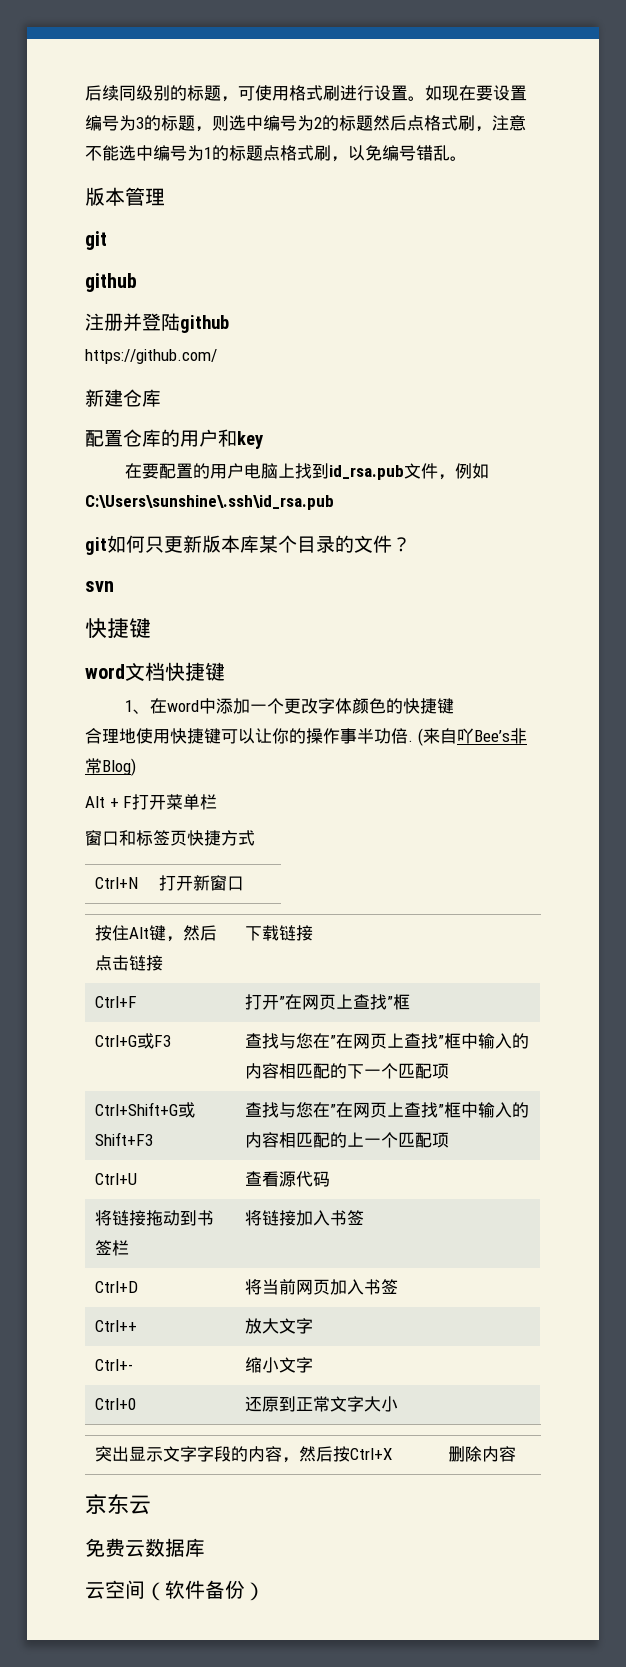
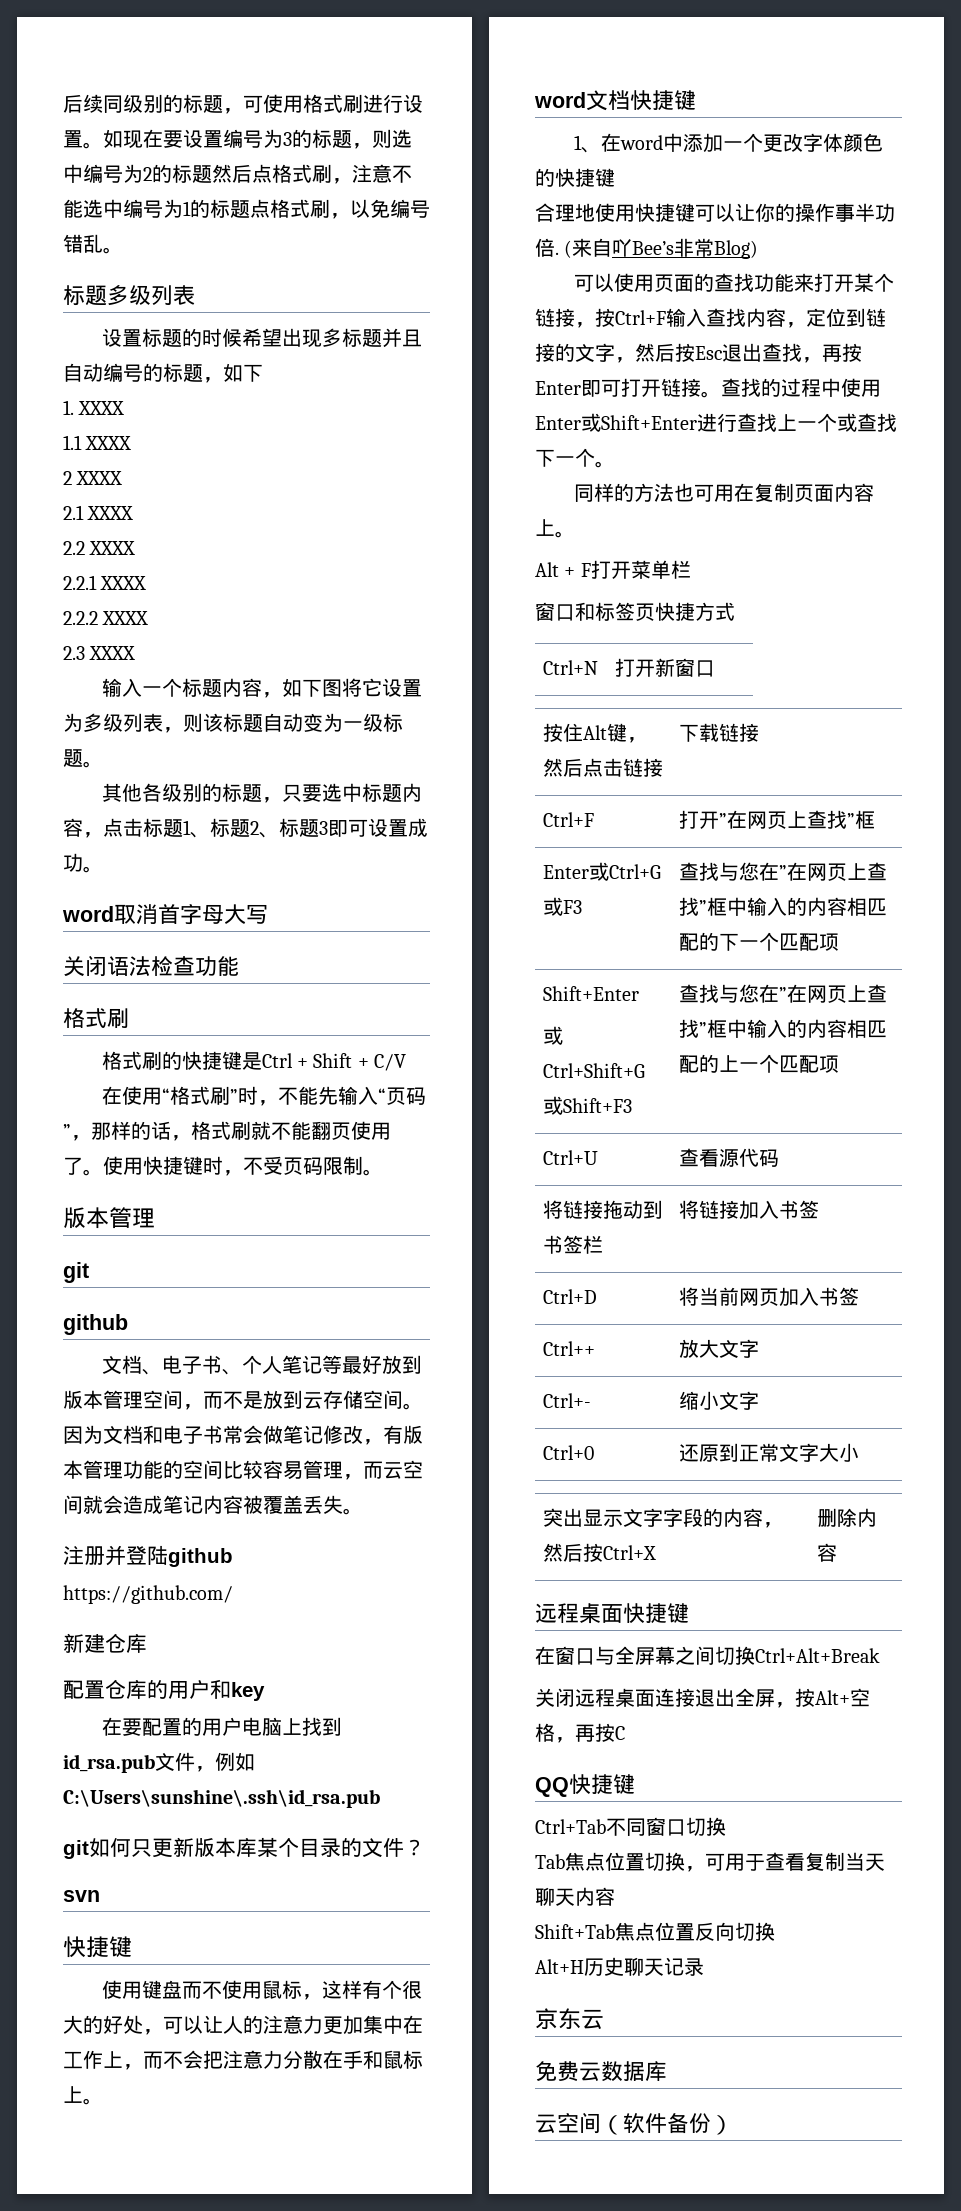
+ 标题多级列表
+ 设置标题的时候希望出现多标题并且自动编号的标题，如下
+ 1. XXXX
+ 1.1 XXXX
+ 2 XXXX
+ 2.1 XXXX
+ 2.2 XXXX
+ 2.2.1 XXXX
+ 2.2.2 XXXX
+ 2.3 XXXX
+ 输入一个标题内容，如下图将它设置为多级列表，则该标题自动变为一级标题。
+ 其他各级别的标题，只要选中标题内容，点击标题1、标题2、标题3即可设置成功。
+ word取消首字母大写
+ 关闭语法检查功能
+ 格式刷
+ 格式刷的快捷键是Ctrl + Shift + C/V
+ 在使用“格式刷”时，不能先输入“页码”，那样的话，格式刷就不能翻页使用了。使用快捷键时，不受页码限制。
  版本管理
  git
  github
+ 文档、电子书、个人笔记等最好放到版本管理空间，而不是放到云存储空间。因为文档和电子书常会做笔记修改，有版本管理功能的空间比较容易管理，而云空间就会造成笔记内容被覆盖丢失。
+ 使用键盘而不使用鼠标，这样有个很大的好处，可以让人的注意力更加集中在工作上，而不会把注意力分散在手和鼠标上。
+ 可以使用页面的查找功能来打开某个链接，按Ctrl+F输入查找内容，定位到链接的文字，然后按Esc退出查找，再按Enter即可打开链接。查找的过程中使用Enter或Shift+Enter进行查找上一个或查找下一个。
+ 同样的方法也可用在复制页面内容上。
- Ctrl+G或F3 | 查找与您在”在网页上查找”框中输入的内容相匹配的下一个匹配项
- Ctrl+Shift+G或Shift+F3 | 查找与您在”在网页上查找”框中输入的内容相匹配的上一个匹配项
+ Enter或Ctrl+G或F3 | 查找与您在”在网页上查找”框中输入的内容相匹配的下一个匹配项
+ Shift+Enter
+ 或Ctrl+Shift+G或Shift+F3 | 查找与您在”在网页上查找”框中输入的内容相匹配的上一个匹配项
+ 远程桌面快捷键
+ 在窗口与全屏幕之间切换Ctrl+Alt+Break
+ 关闭远程桌面连接退出全屏，按Alt+空格，再按C
+ QQ快捷键
+ Ctrl+Tab不同窗口切换
+ Tab焦点位置切换，可用于查看复制当天聊天内容
+ Shift+Tab焦点位置反向切换
+ Alt+H历史聊天记录

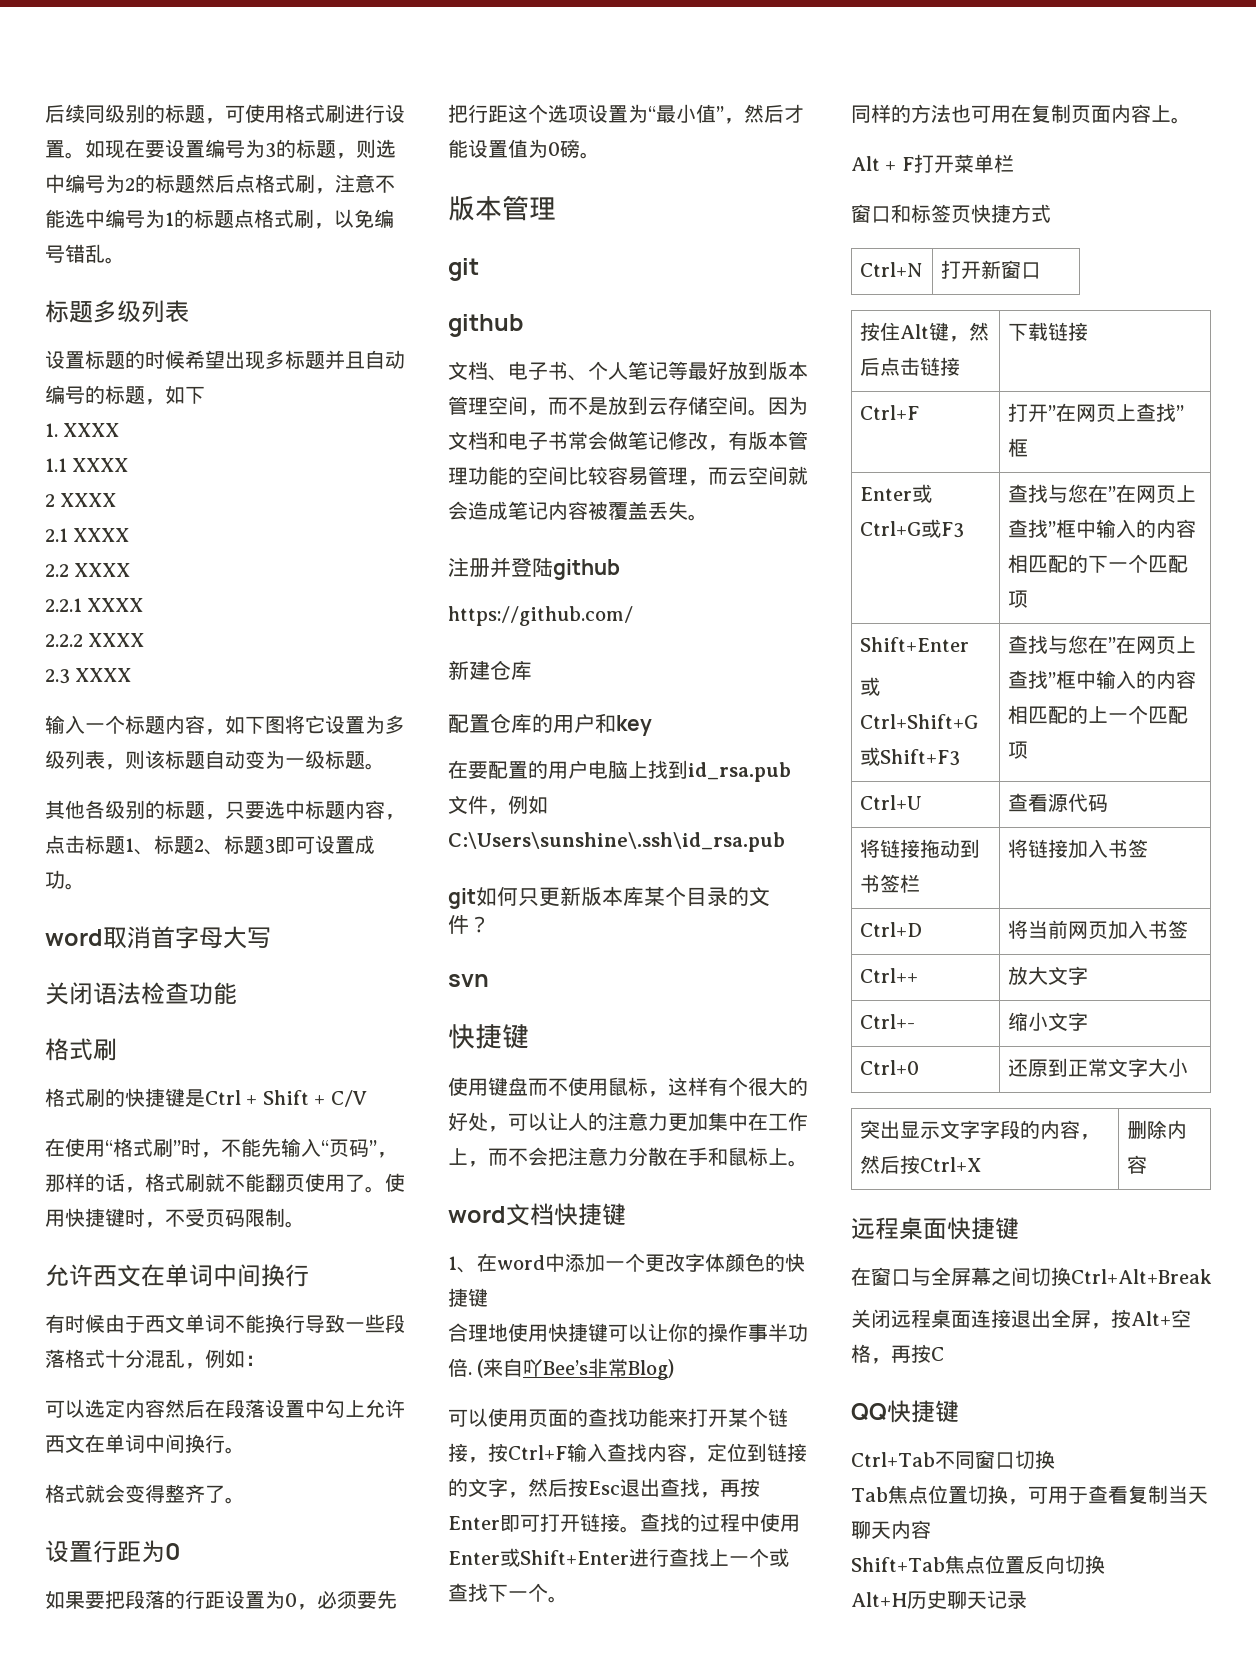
  使用快捷键时，不受页码限制。
+ 允许西文在单词中间换行
+ 有时候由于西文单词不能换行导致一些段落格式十分混乱，例如：
+ 可以选定内容然后在段落设置中勾上允许西文在单词中间换行。
+ 格式就会变得整齐了。
+ 设置行距为0
+ 如果要把段落的行距设置为0，必须要先把行距这个选项设置为“最小值”，然后才能设置值为0磅。
- 京东云
- 免费云数据库
- 云空间（软件备份）

